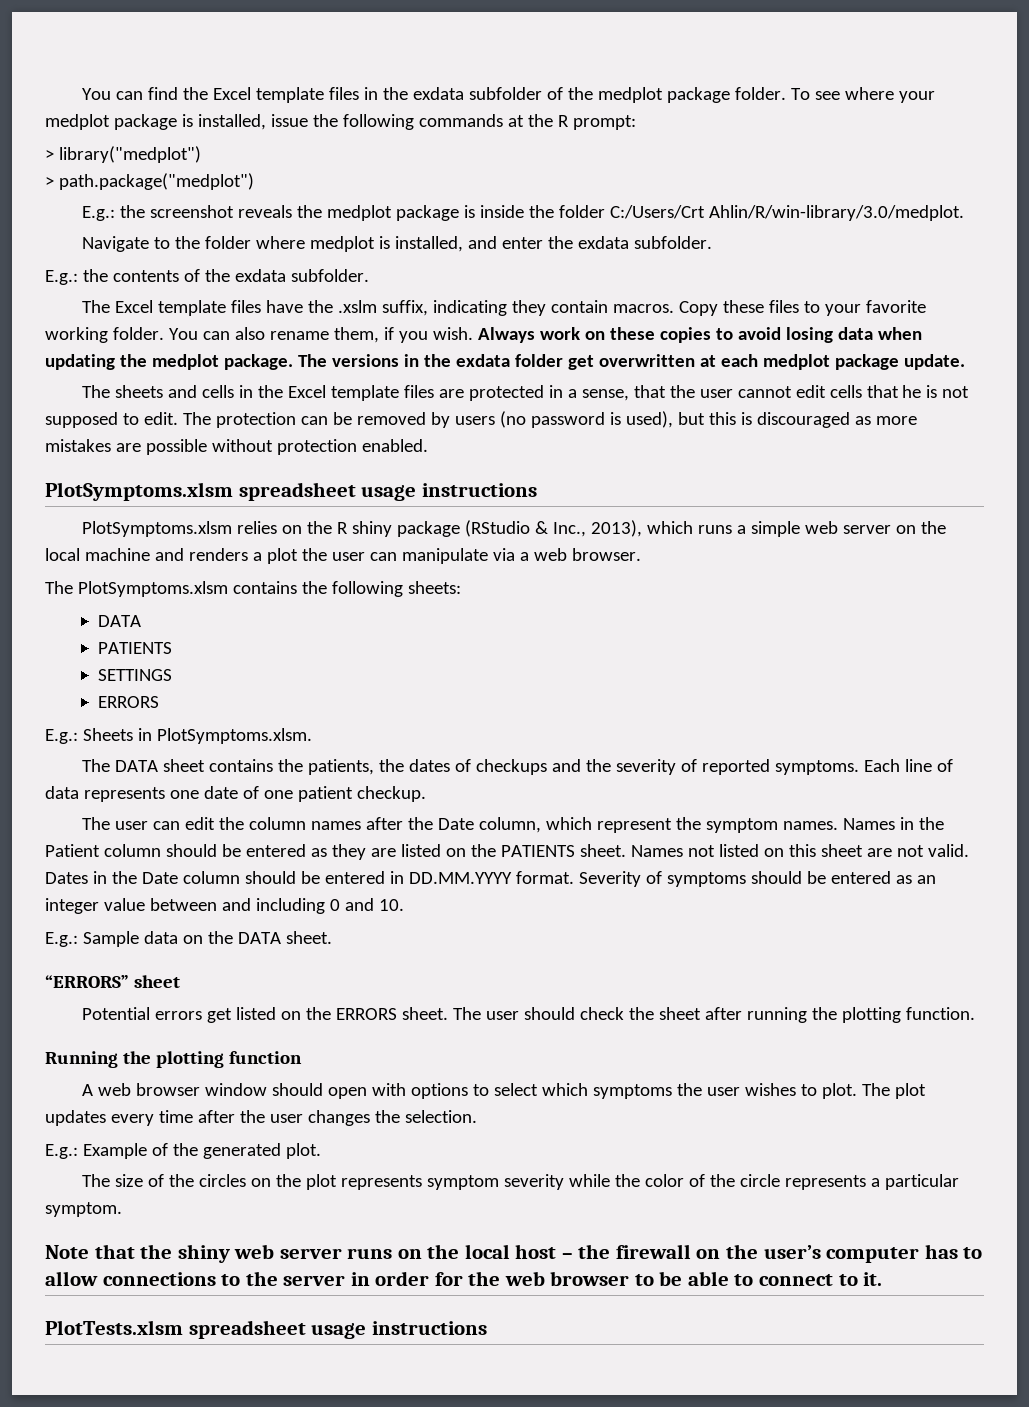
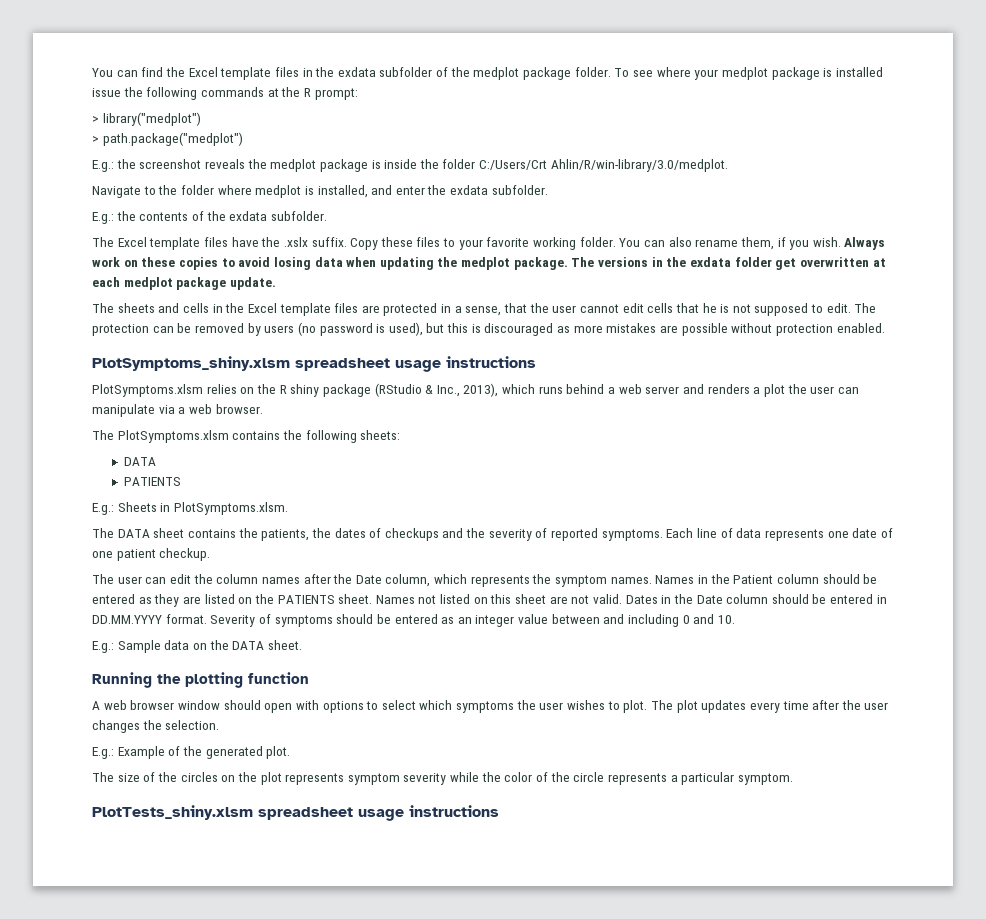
- To see where your medplot package is installed, issue the following commands at the R prompt:
+ To see where your medplot package is installed issue the following commands at the R prompt:
- The Excel template files have the .xslm suffix, indicating they contain macros.
+ The Excel template files have the .xslx suffix.
- PlotSymptoms.xlsm spreadsheet usage instructions
+ PlotSymptoms_shiny.xlsm spreadsheet usage instructions
- PlotSymptoms.xlsm relies on the R shiny package (RStudio & Inc., 2013), which runs a simple web server on the local machine and renders a plot the user can manipulate via a web browser.
+ PlotSymptoms.xlsm relies on the R shiny package (RStudio & Inc., 2013), which runs behind a web server and renders a plot the user can manipulate via a web browser.
- SETTINGS
- ERRORS
- The user can edit the column names after the Date column, which represent the symptom names.
+ The user can edit the column names after the Date column, which represents the symptom names.
- “ERRORS” sheet
- Potential errors get listed on the ERRORS sheet. The user should check the sheet after running the plotting function.
- Note that the shiny web server runs on the local host – the firewall on the user’s computer has to allow connections to the server in order for the web browser to be able to connect to it.
- PlotTests.xlsm spreadsheet usage instructions
+ PlotTests_shiny.xlsm spreadsheet usage instructions

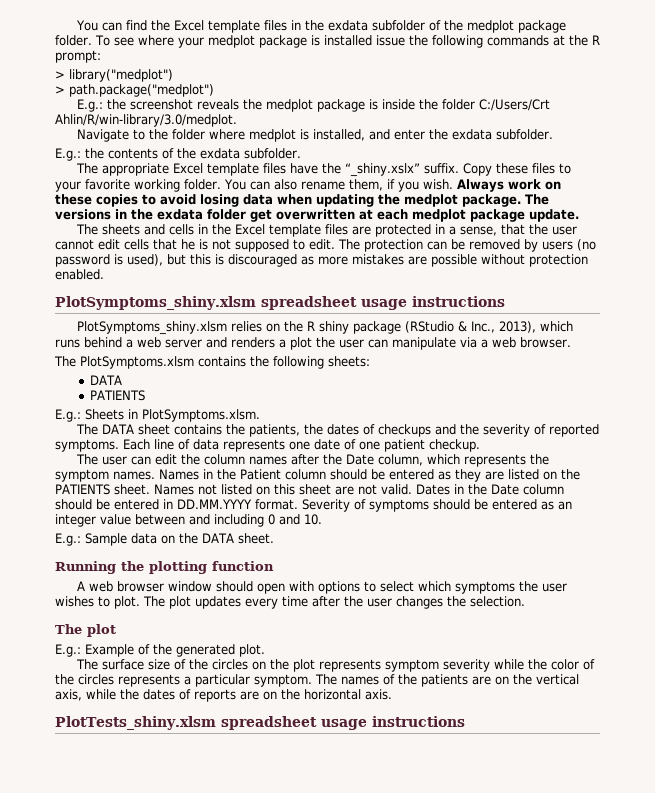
- The Excel template files have the .xslx suffix.
+ The appropriate Excel template files have the “_shiny.xslx” suffix.
- PlotSymptoms.xlsm relies on the R shiny package (RStudio & Inc., 2013), which runs behind a web server and renders a plot the user can manipulate via a web browser.
+ PlotSymptoms_shiny.xlsm relies on the R shiny package (RStudio & Inc., 2013), which runs behind a web server and renders a plot the user can manipulate via a web browser.
  The plot updates every time after the user changes the selection.
+ The plot
- The size of the circles on the plot represents symptom severity while the color of the circle represents a particular symptom.
+ The surface size of the circles on the plot represents symptom severity while the color of the circles represents a particular symptom. The names of the patients are on the vertical axis, while the dates of reports are on the horizontal axis.

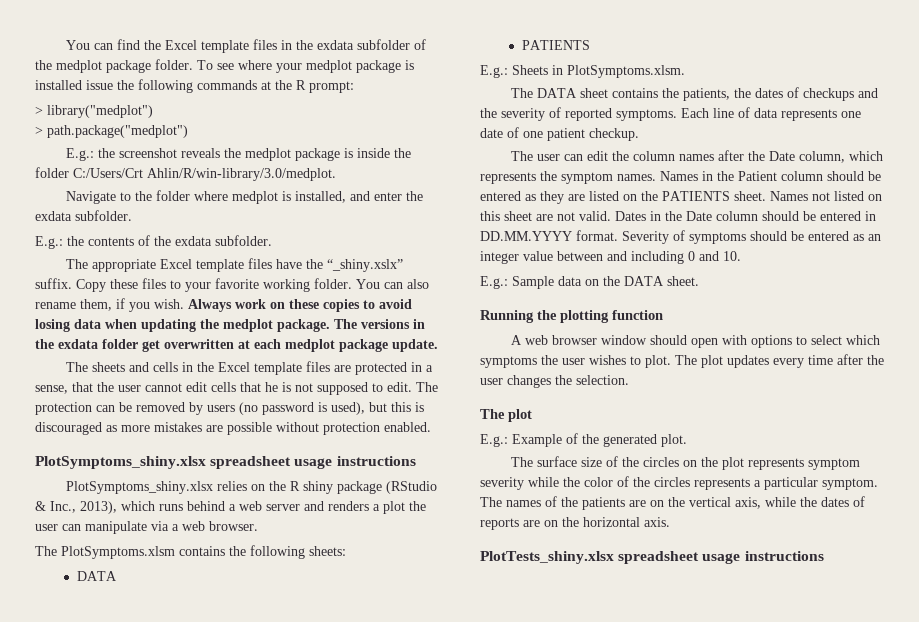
- PlotSymptoms_shiny.xlsm spreadsheet usage instructions
+ PlotSymptoms_shiny.xlsx spreadsheet usage instructions
- PlotSymptoms_shiny.xlsm relies on the R shiny package (RStudio & Inc., 2013), which runs behind a web server and renders a plot the user can manipulate via a web browser.
+ PlotSymptoms_shiny.xlsx relies on the R shiny package (RStudio & Inc., 2013), which runs behind a web server and renders a plot the user can manipulate via a web browser.
- PlotTests_shiny.xlsm spreadsheet usage instructions
+ PlotTests_shiny.xlsx spreadsheet usage instructions

